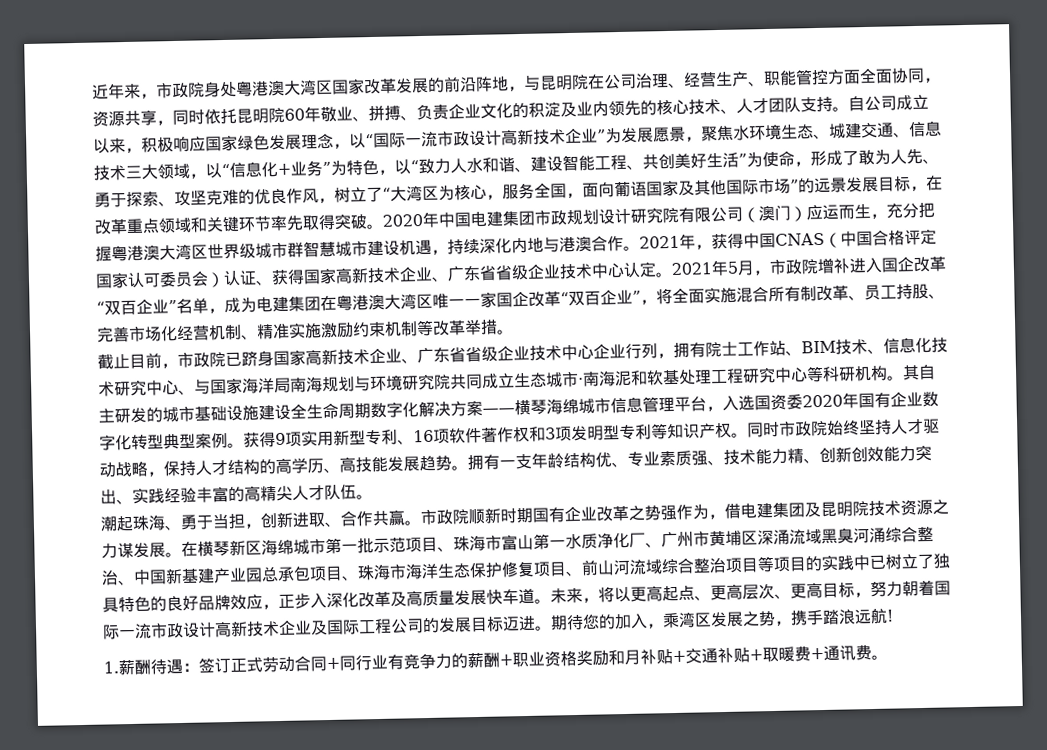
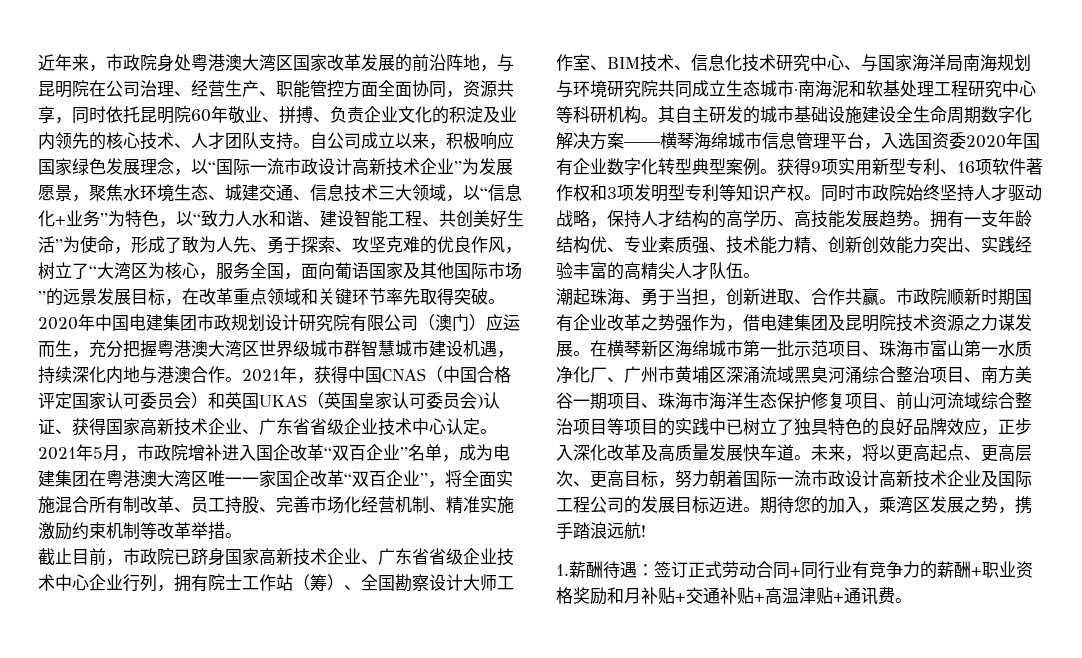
- 2021年，获得中国CNAS（中国合格评定国家认可委员会）认证、获得国家高新技术企业、广东省省级企业技术中心认定。
+ 2021年，获得中国CNAS（中国合格评定国家认可委员会）和英国UKAS（英国皇家认可委员会)认证、获得国家高新技术企业、广东省省级企业技术中心认定。
- 截止目前，市政院已跻身国家高新技术企业、广东省省级企业技术中心企业行列，拥有院士工作站、BIM技术、信息化技术研究中心、与国家海洋局南海规划与环境研究院共同成立生态城市·南海泥和软基处理工程研究中心等科研机构。
+ 截止目前，市政院已跻身国家高新技术企业、广东省省级企业技术中心企业行列，拥有院士工作站（筹）、全国勘察设计大师工作室、BIM技术、信息化技术研究中心、与国家海洋局南海规划与环境研究院共同成立生态城市·南海泥和软基处理工程研究中心等科研机构。
- 在横琴新区海绵城市第一批示范项目、珠海市富山第一水质净化厂、广州市黄埔区深涌流域黑臭河涌综合整治、中国新基建产业园总承包项目、珠海市海洋生态保护修复项目、前山河流域综合整治项目等项目的实践中已树立了独具特色的良好品牌效应，正步入深化改革及高质量发展快车道。
+ 在横琴新区海绵城市第一批示范项目、珠海市富山第一水质净化厂、广州市黄埔区深涌流域黑臭河涌综合整治项目、南方美谷一期项目、珠海市海洋生态保护修复项目、前山河流域综合整治项目等项目的实践中已树立了独具特色的良好品牌效应，正步入深化改革及高质量发展快车道。
- 1.薪酬待遇：签订正式劳动合同+同行业有竞争力的薪酬+职业资格奖励和月补贴+交通补贴+取暖费+通讯费。
+ 1.薪酬待遇：签订正式劳动合同+同行业有竞争力的薪酬+职业资格奖励和月补贴+交通补贴+高温津贴+通讯费。

